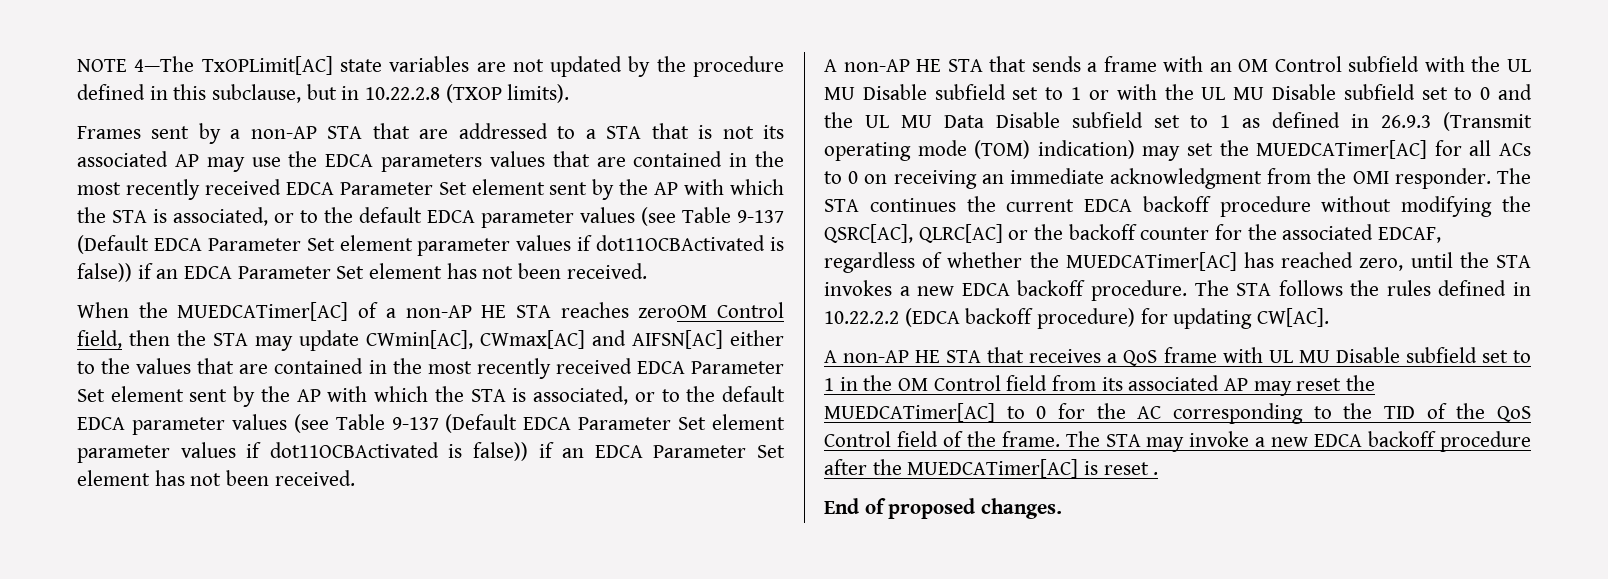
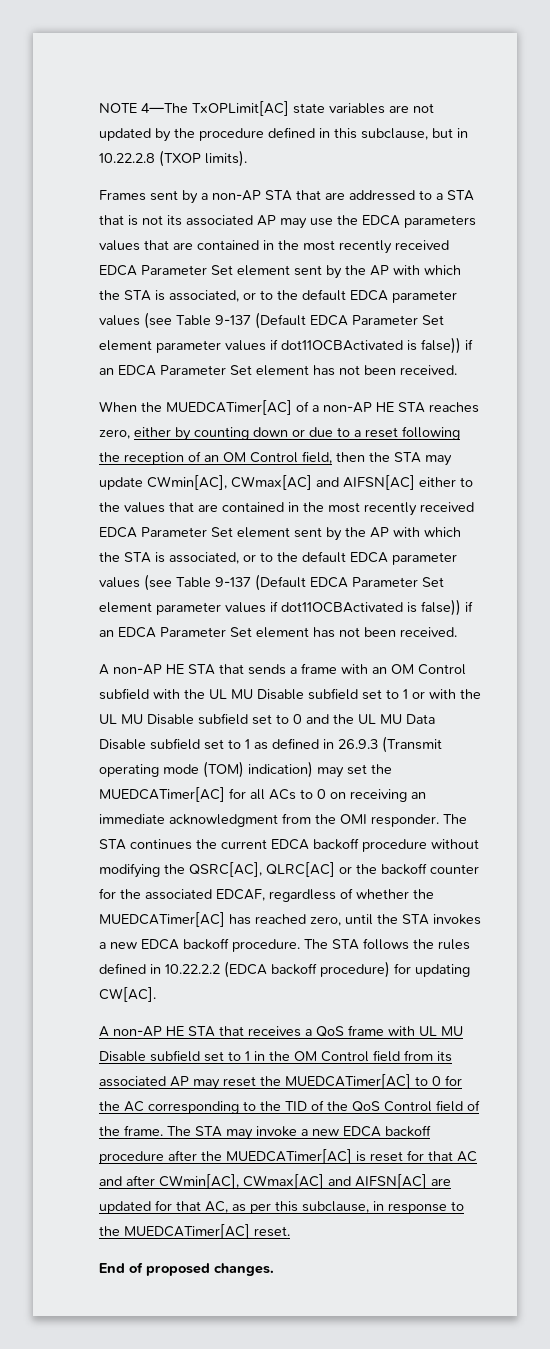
- When the MUEDCATimer[AC] of a non-AP HE STA reaches zeroOM Control field, then the STA may update CWmin[AC], CWmax[AC] and AIFSN[AC] either to the values that are contained in the most recently received EDCA Parameter Set element sent by the AP with which the STA is associated, or to the default EDCA parameter values (see Table 9-137 (Default EDCA Parameter Set element parameter values if dot11OCBActivated is false)) if an EDCA Parameter Set element has not been received.
+ When the MUEDCATimer[AC] of a non-AP HE STA reaches zero, either by counting down or due to a reset following the reception of an OM Control field, then the STA may update CWmin[AC], CWmax[AC] and AIFSN[AC] either to the values that are contained in the most recently received EDCA Parameter Set element sent by the AP with which the STA is associated, or to the default EDCA parameter values (see Table 9-137 (Default EDCA Parameter Set element parameter values if dot11OCBActivated is false)) if an EDCA Parameter Set element has not been received.
- The STA may invoke a new EDCA backoff procedure after the MUEDCATimer[AC] is reset .
+ The STA may invoke a new EDCA backoff procedure after the MUEDCATimer[AC] is reset for that AC and after CWmin[AC], CWmax[AC] and AIFSN[AC] are updated for that AC, as per this subclause, in response to the MUEDCATimer[AC] reset.

